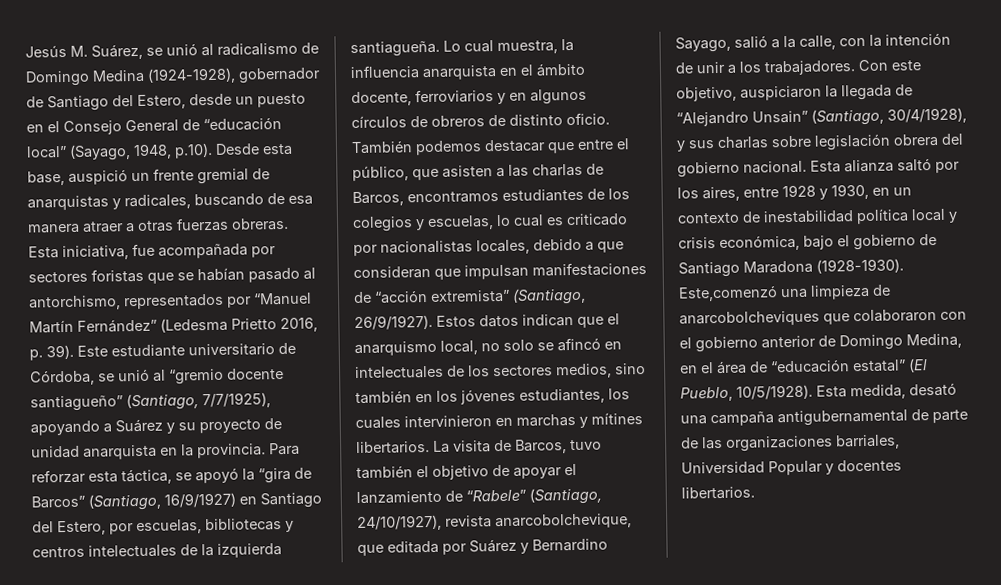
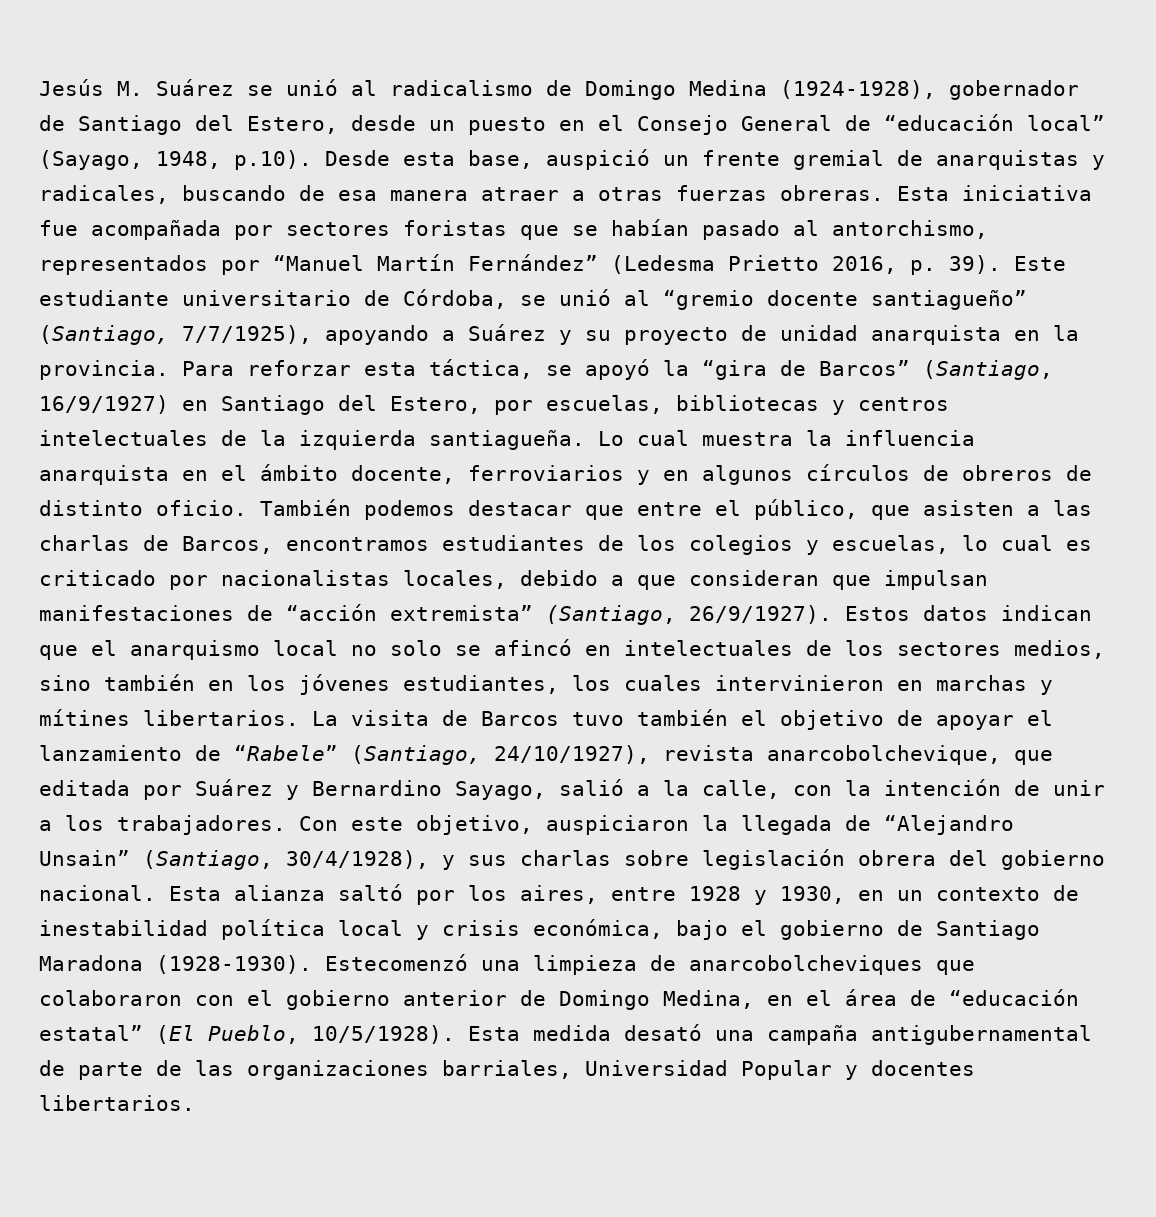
- Jesús M. Suárez, se unió al radicalismo de Domingo Medina (1924-1928), gobernador de Santiago del Estero, desde un puesto en el Consejo General de “educación local” (Sayago, 1948, p.10). Desde esta base, auspició un frente gremial de anarquistas y radicales, buscando de esa manera atraer a otras fuerzas obreras.
+ Jesús M. Suárez se unió al radicalismo de Domingo Medina (1924-1928), gobernador de Santiago del Estero, desde un puesto en el Consejo General de “educación local” (Sayago, 1948, p.10). Desde esta base, auspició un frente gremial de anarquistas y radicales, buscando de esa manera atraer a otras fuerzas obreras.
- Esta iniciativa, fue acompañada por sectores foristas que se habían pasado al antorchismo, representados por “Manuel Martín Fernández” (Ledesma Prietto 2016, p. 39).
+ Esta iniciativa fue acompañada por sectores foristas que se habían pasado al antorchismo, representados por “Manuel Martín Fernández” (Ledesma Prietto 2016, p. 39).
- Lo cual muestra, la influencia anarquista en el ámbito docente, ferroviarios y en algunos círculos de obreros de distinto oficio.
+ Lo cual muestra la influencia anarquista en el ámbito docente, ferroviarios y en algunos círculos de obreros de distinto oficio.
- Estos datos indican que el anarquismo local, no solo se afincó en intelectuales de los sectores medios, sino también en los jóvenes estudiantes, los cuales intervinieron en marchas y mítines libertarios.
+ Estos datos indican que el anarquismo local no solo se afincó en intelectuales de los sectores medios, sino también en los jóvenes estudiantes, los cuales intervinieron en marchas y mítines libertarios.
- La visita de Barcos, tuvo también el objetivo de apoyar el lanzamiento de “Rabele” (Santiago, 24/10/1927), revista anarcobolchevique, que editada por Suárez y Bernardino Sayago, salió a la calle, con la intención de unir a los trabajadores.
+ La visita de Barcos tuvo también el objetivo de apoyar el lanzamiento de “Rabele” (Santiago, 24/10/1927), revista anarcobolchevique, que editada por Suárez y Bernardino Sayago, salió a la calle, con la intención de unir a los trabajadores.
- Este,comenzó una limpieza de anarcobolcheviques que colaboraron con el gobierno anterior de Domingo Medina, en el área de “educación estatal” (El Pueblo, 10/5/1928).
+ Estecomenzó una limpieza de anarcobolcheviques que colaboraron con el gobierno anterior de Domingo Medina, en el área de “educación estatal” (El Pueblo, 10/5/1928).
- Esta medida, desató una campaña antigubernamental de parte de las organizaciones barriales, Universidad Popular y docentes libertarios.
+ Esta medida desató una campaña antigubernamental de parte de las organizaciones barriales, Universidad Popular y docentes libertarios.

